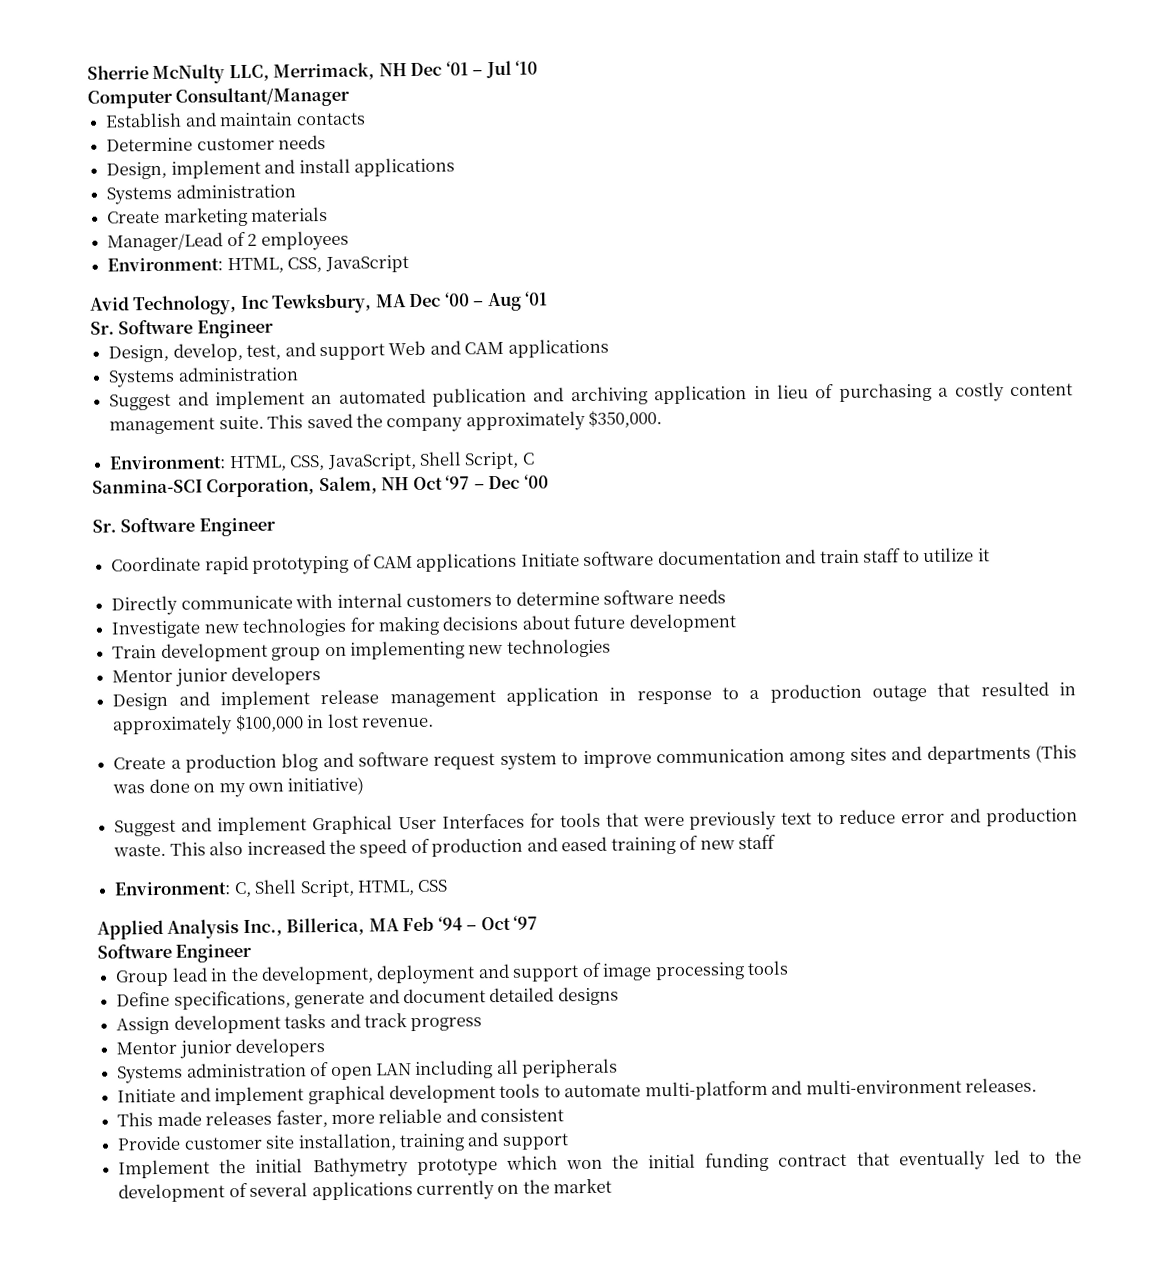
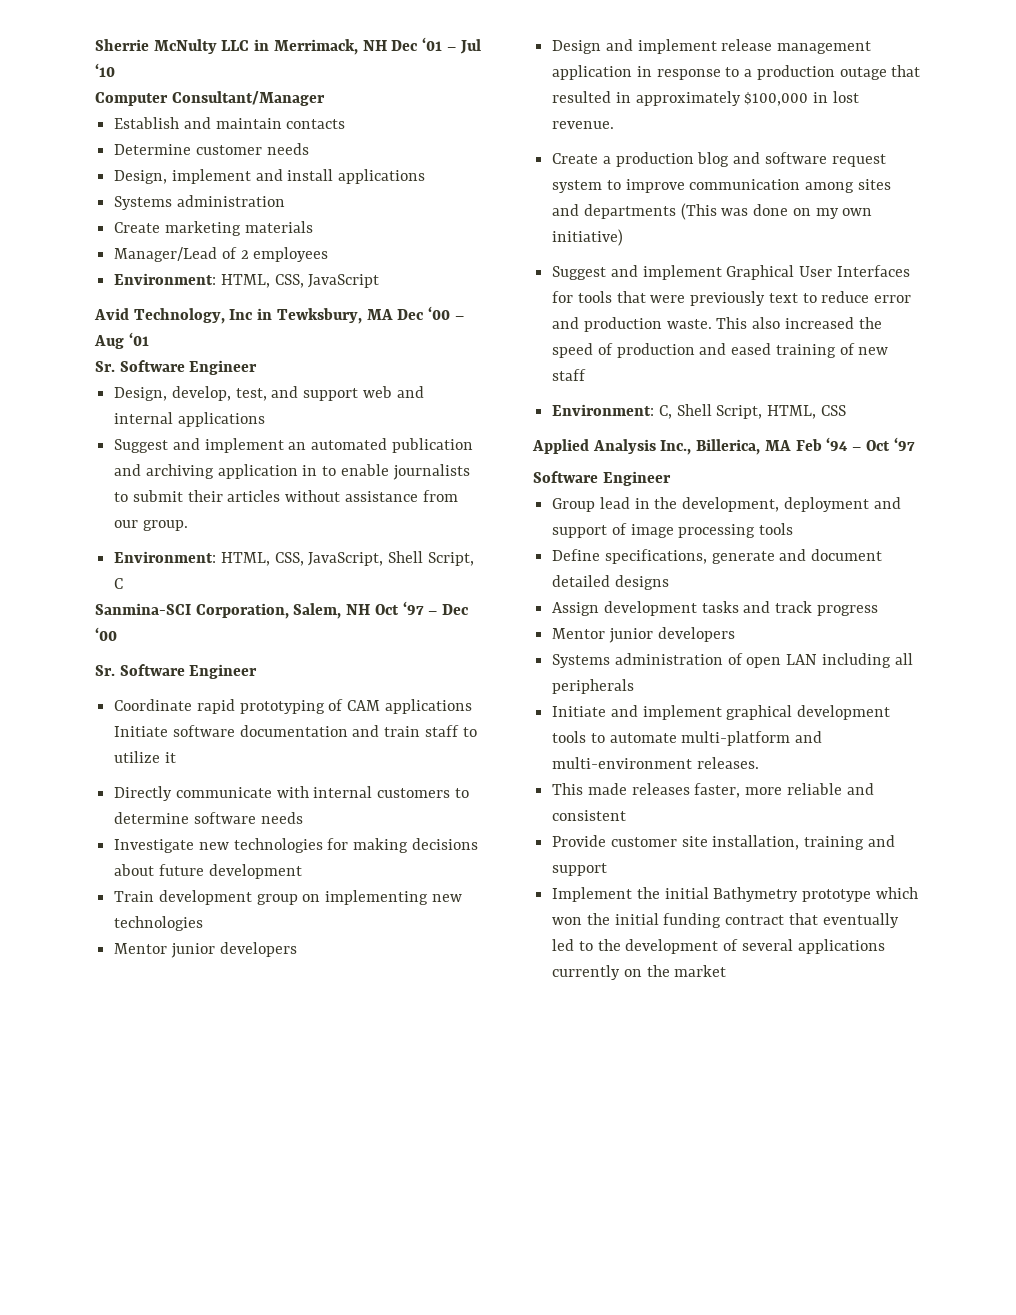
- Sherrie McNulty LLC, Merrimack, NH Dec ‘01 – Jul ‘10
+ Sherrie McNulty LLC in Merrimack, NH Dec ‘01 – Jul ‘10
- Avid Technology, Inc Tewksbury, MA Dec ‘00 – Aug ‘01
+ Avid Technology, Inc in Tewksbury, MA Dec ‘00 – Aug ‘01
- Design, develop, test, and support Web and CAM applications
- Systems administration
+ Design, develop, test, and support web and internal applications
- Suggest and implement an automated publication and archiving application in lieu of purchasing a costly content management suite. This saved the company approximately $350,000.
+ Suggest and implement an automated publication and archiving application in to enable journalists to submit their articles without assistance from our group.

